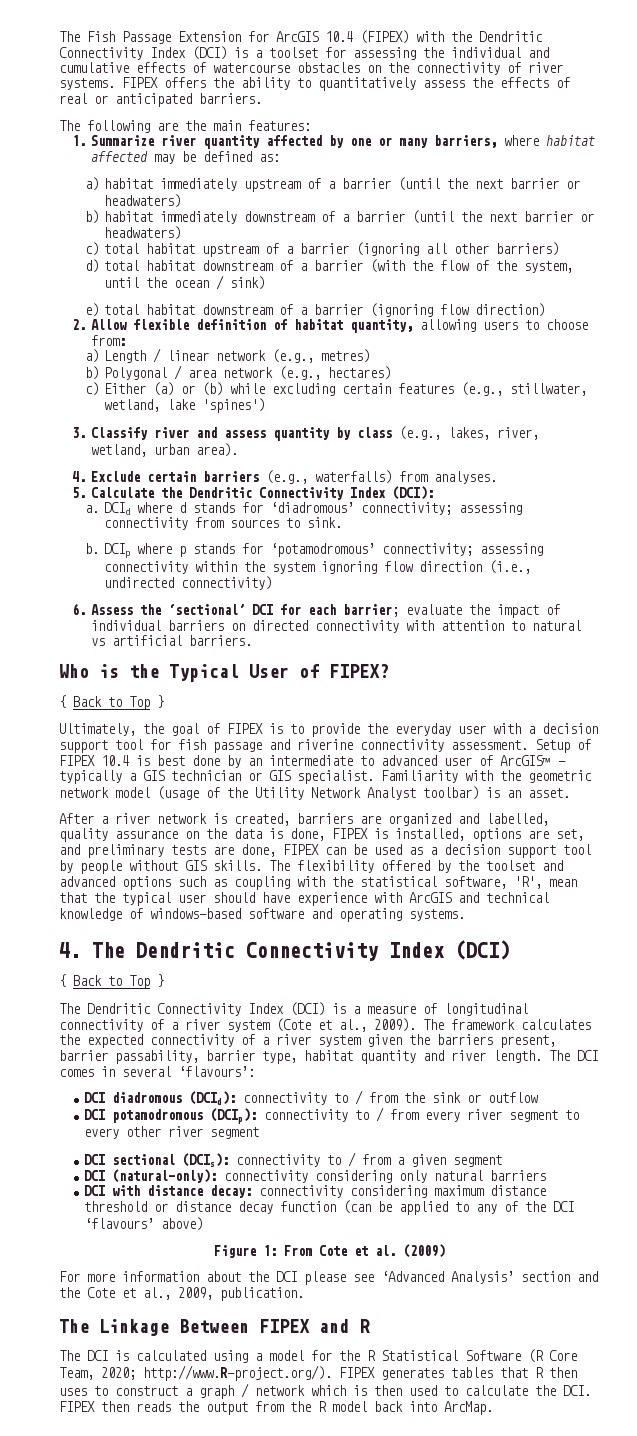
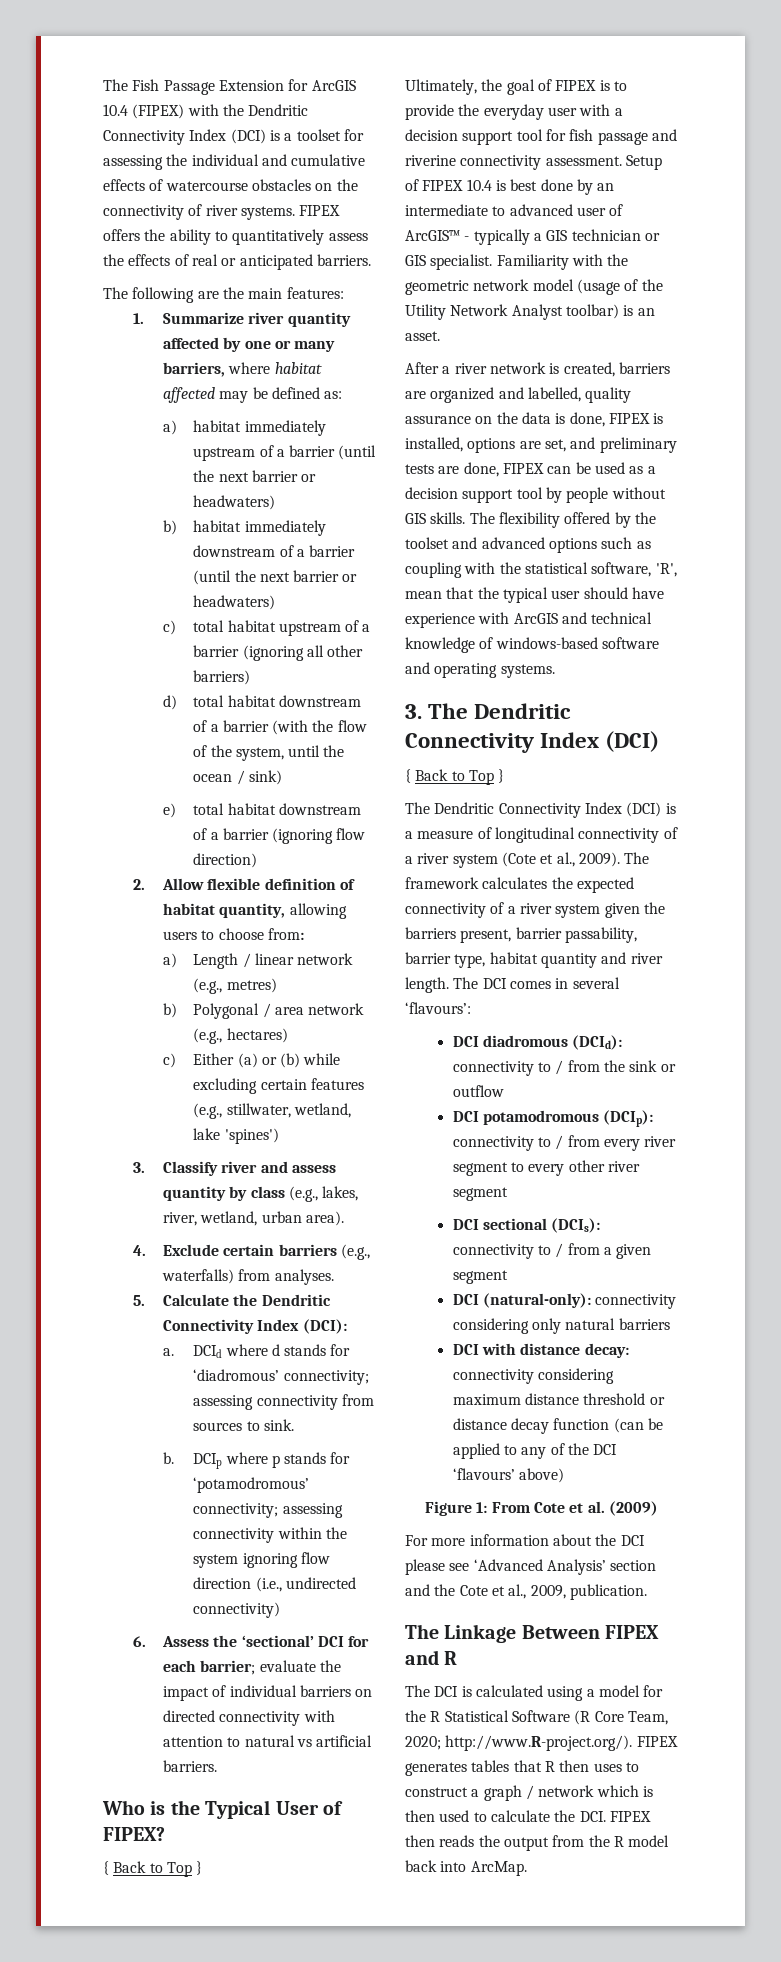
- 4. The Dendritic Connectivity Index (DCI)
+ 3. The Dendritic Connectivity Index (DCI)

